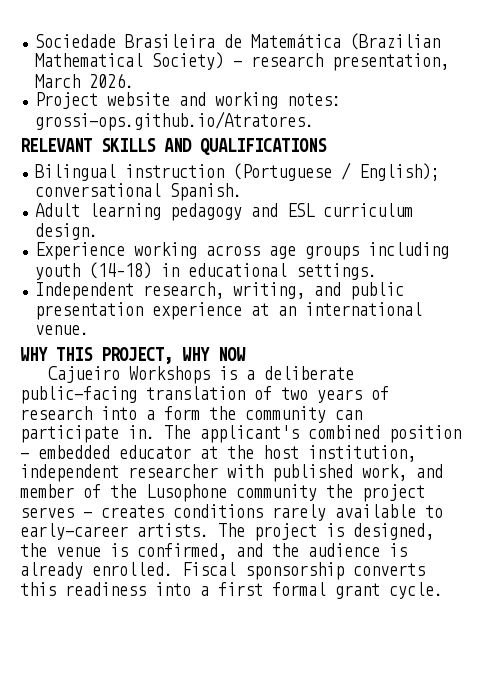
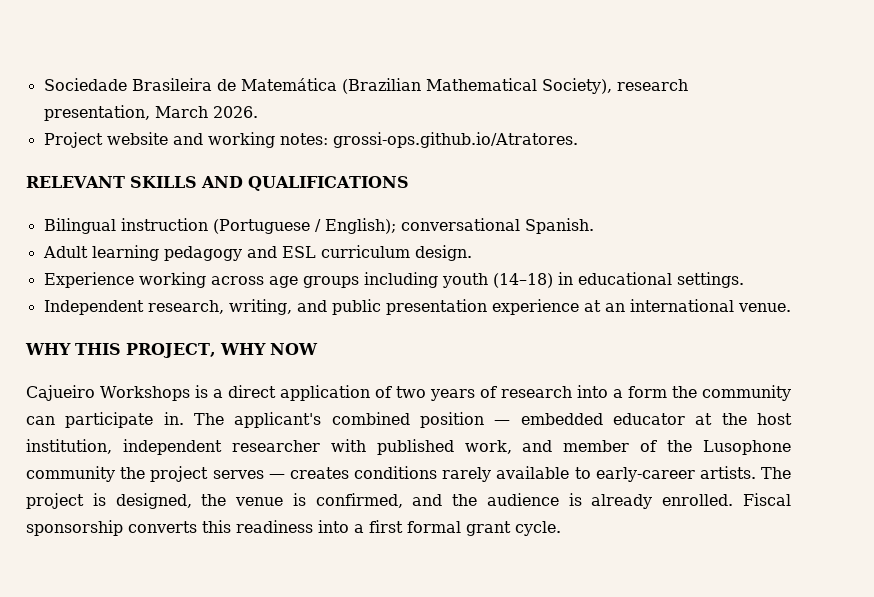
- Sociedade Brasileira de Matemática (Brazilian Mathematical Society) — research presentation, March 2026.
+ Sociedade Brasileira de Matemática (Brazilian Mathematical Society), research presentation, March 2026.
- Cajueiro Workshops is a deliberate public-facing translation of two years of research into a form the community can participate in.
+ Cajueiro Workshops is a direct application of two years of research into a form the community can participate in.

